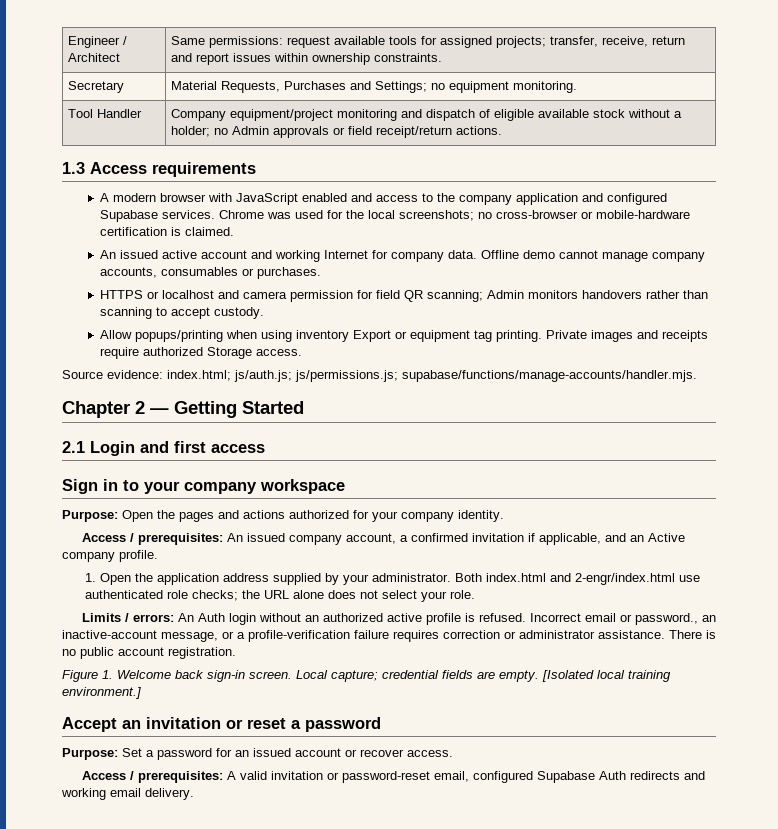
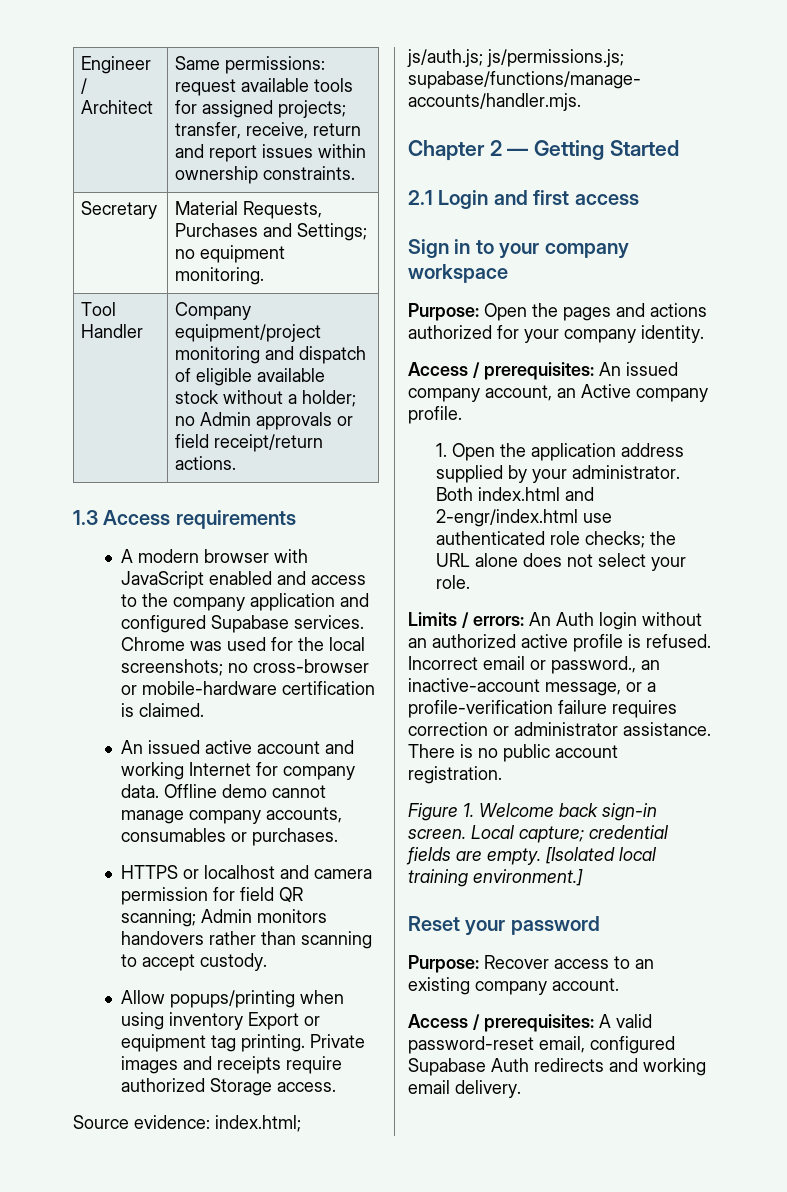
- Access / prerequisites: An issued company account, a confirmed invitation if applicable, and an Active company profile.
+ Access / prerequisites: An issued company account, an Active company profile.
- Accept an invitation or reset a password
- Purpose: Set a password for an issued account or recover access.
+ Reset your password
+ Purpose: Recover access to an existing company account.
- Access / prerequisites: A valid invitation or password-reset email, configured Supabase Auth redirects and working email delivery.
+ Access / prerequisites: A valid password-reset email, configured Supabase Auth redirects and working email delivery.

